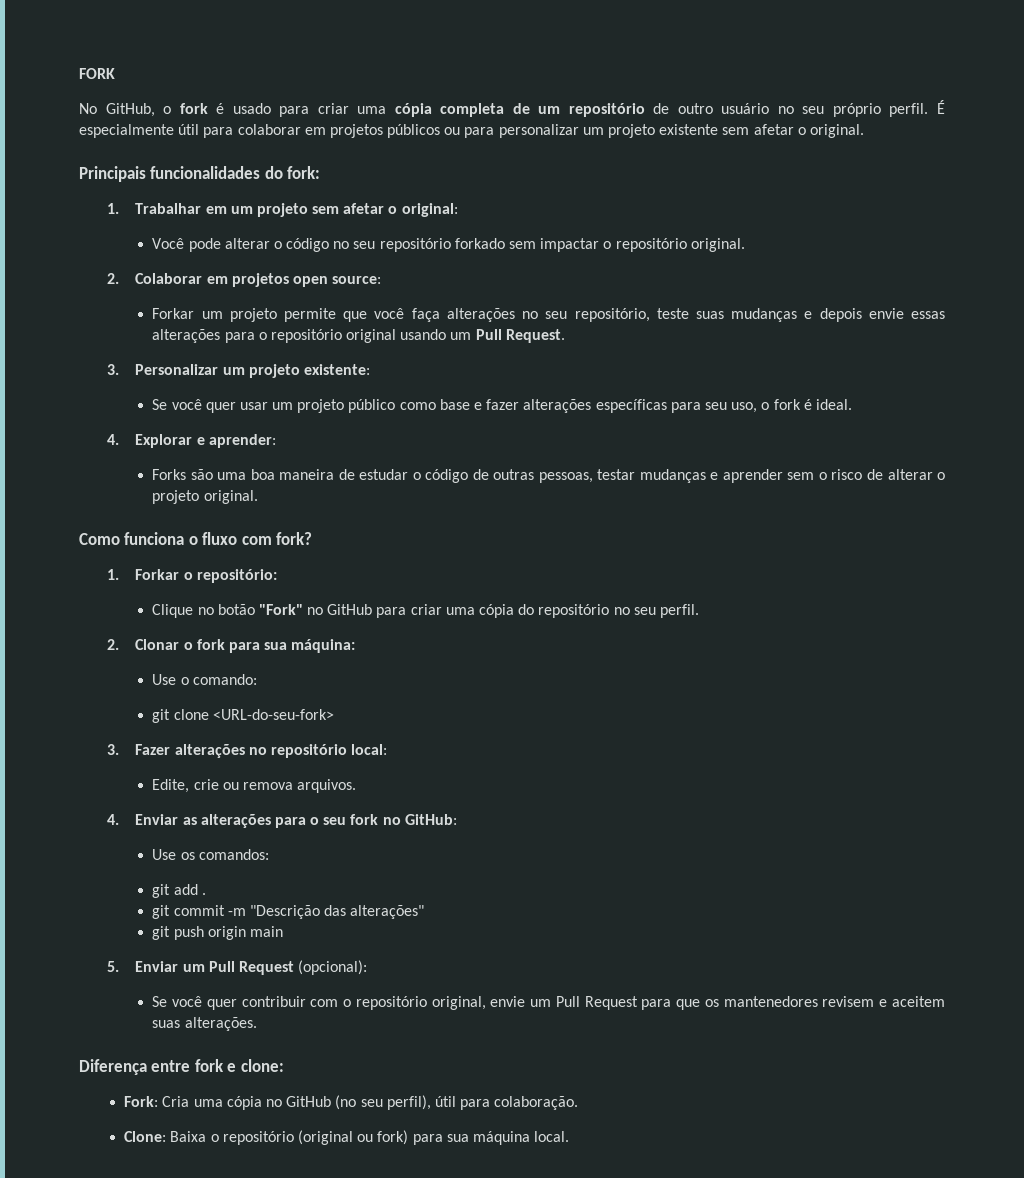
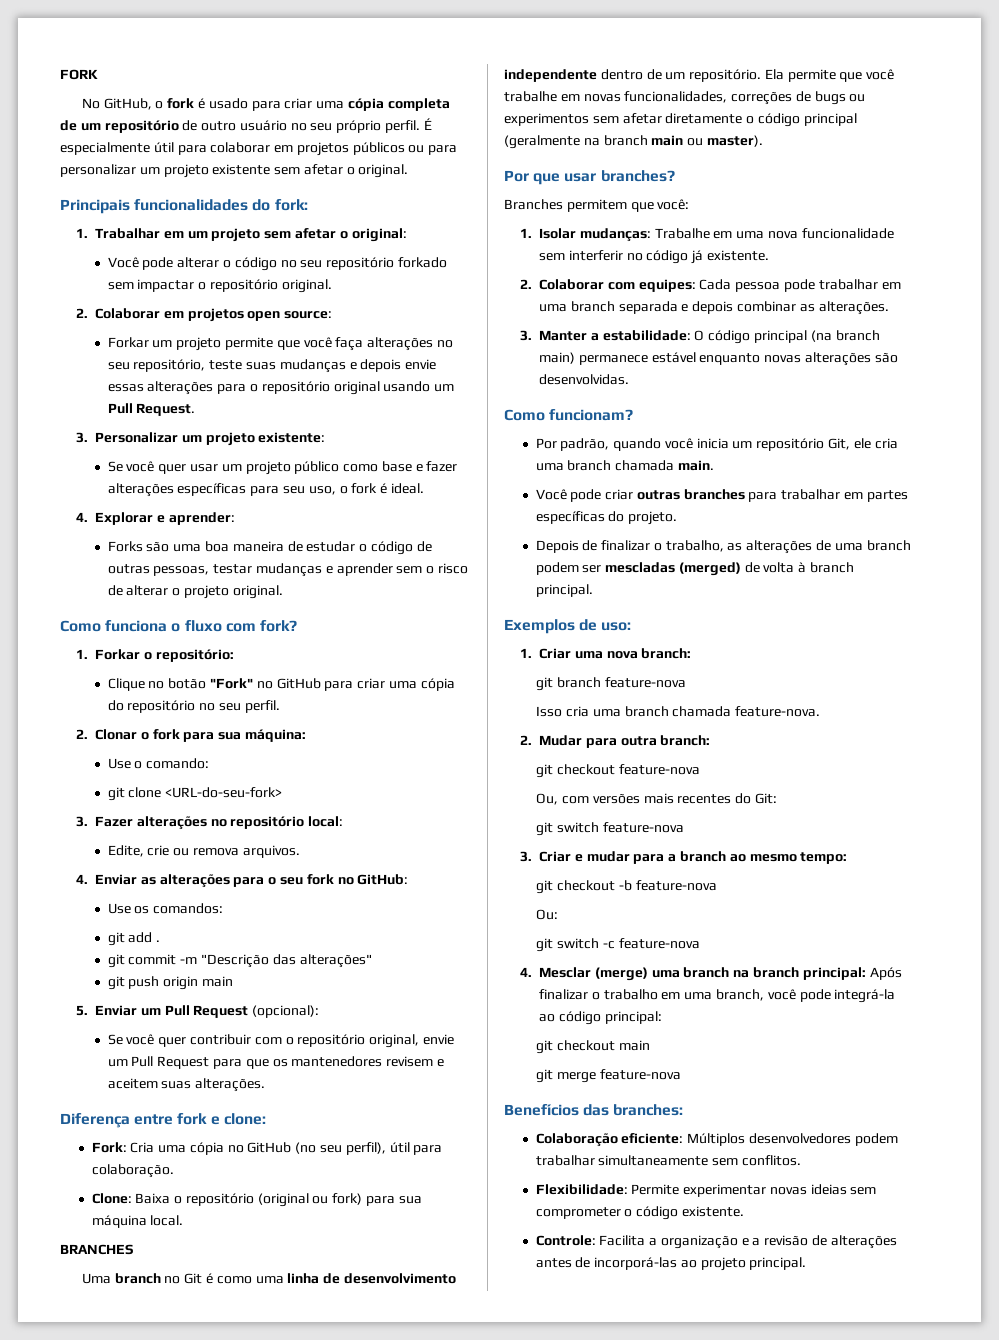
+ BRANCHES
+ Uma branch no Git é como uma linha de desenvolvimento independente dentro de um repositório. Ela permite que você trabalhe em novas funcionalidades, correções de bugs ou experimentos sem afetar diretamente o código principal (geralmente na branch main ou master).
+ Por que usar branches?
+ Branches permitem que você:
+ 1. Isolar mudanças: Trabalhe em uma nova funcionalidade sem interferir no código já existente.
+ 2. Colaborar com equipes: Cada pessoa pode trabalhar em uma branch separada e depois combinar as alterações.
+ 3. Manter a estabilidade: O código principal (na branch main) permanece estável enquanto novas alterações são desenvolvidas.
+ Como funcionam?
+ Por padrão, quando você inicia um repositório Git, ele cria uma branch chamada main.
+ Você pode criar outras branches para trabalhar em partes específicas do projeto.
+ Depois de finalizar o trabalho, as alterações de uma branch podem ser mescladas (merged) de volta à branch principal.
+ Exemplos de uso:
+ 1. Criar uma nova branch:
+ git branch feature-nova
+ Isso cria uma branch chamada feature-nova.
+ 2. Mudar para outra branch:
+ git checkout feature-nova
+ Ou, com versões mais recentes do Git:
+ git switch feature-nova
+ 3. Criar e mudar para a branch ao mesmo tempo:
+ git checkout -b feature-nova
+ Ou:
+ git switch -c feature-nova
+ 4. Mesclar (merge) uma branch na branch principal: Após finalizar o trabalho em uma branch, você pode integrá-la ao código principal:
+ git checkout main
+ git merge feature-nova
+ Benefícios das branches:
+ Colaboração eficiente: Múltiplos desenvolvedores podem trabalhar simultaneamente sem conflitos.
+ Flexibilidade: Permite experimentar novas ideias sem comprometer o código existente.
+ Controle: Facilita a organização e a revisão de alterações antes de incorporá-las ao projeto principal.

